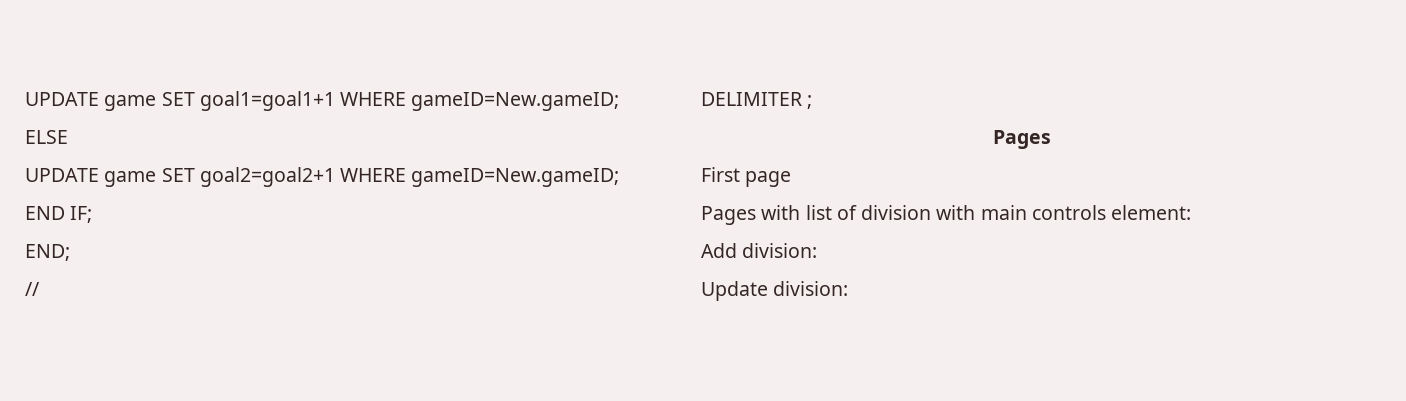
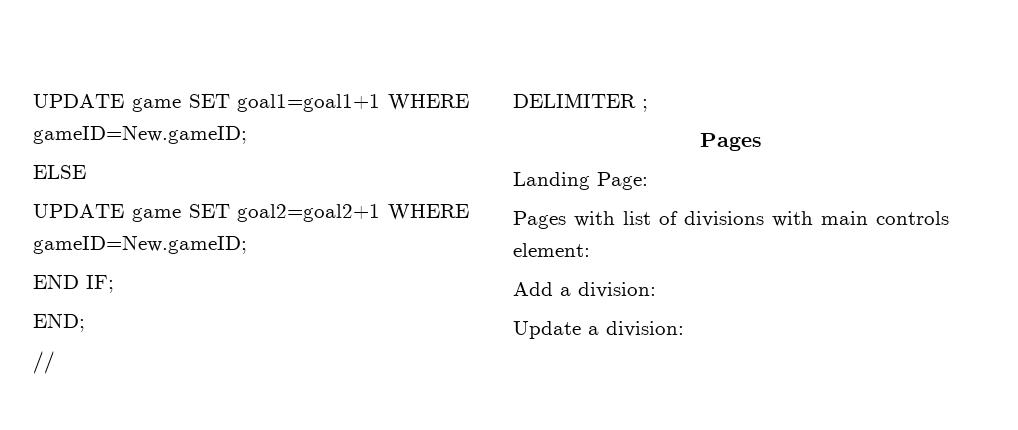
- First page
+ Landing Page:
- Pages with list of division with main controls element:
+ Pages with list of divisions with main controls element:
- Add division:
+ Add a division:
- Update division:
+ Update a division:

